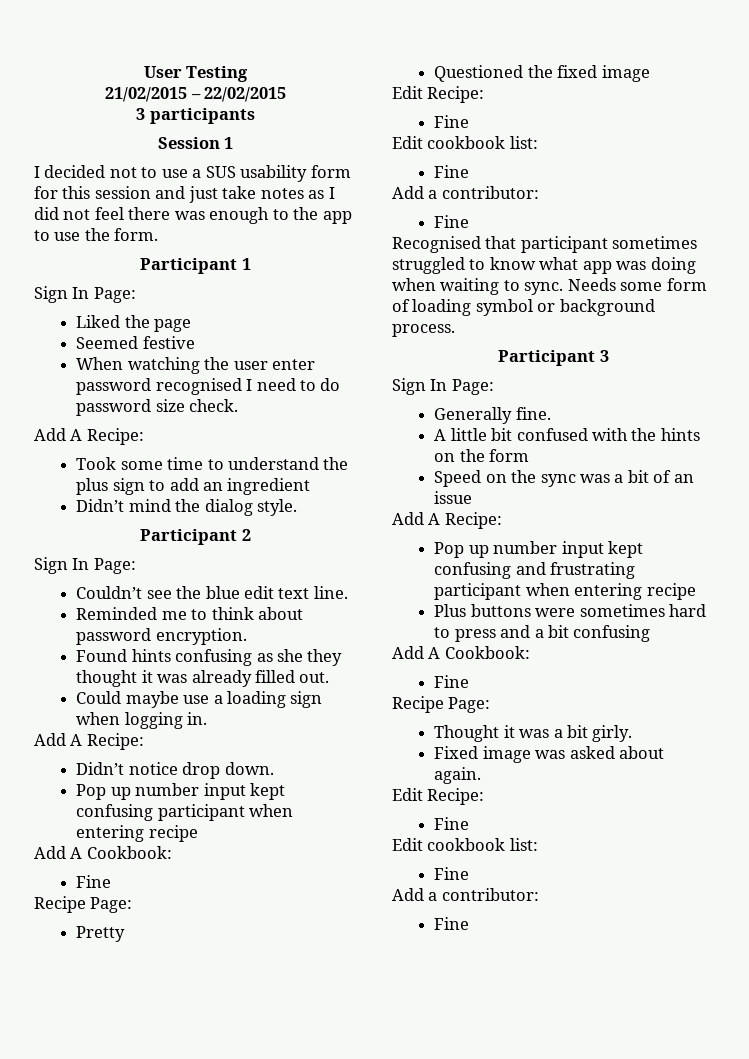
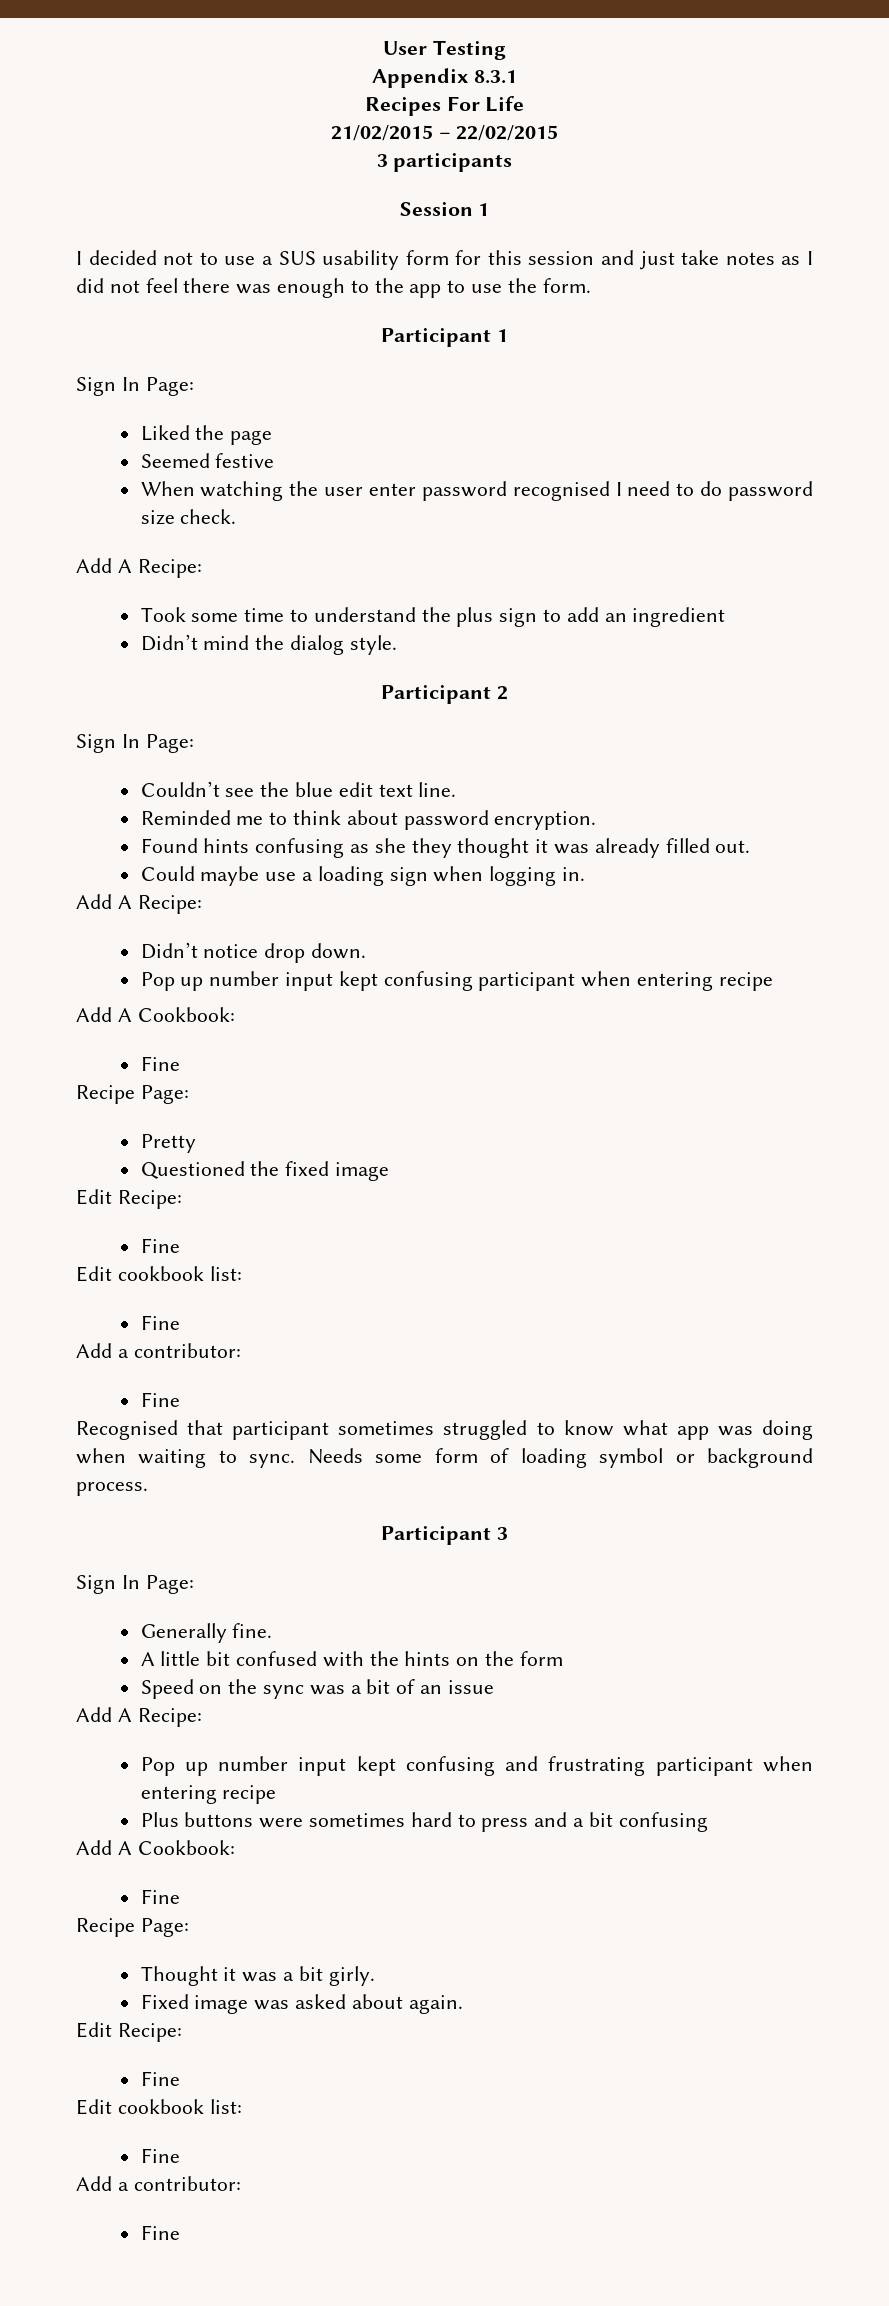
+ Appendix 8.3.1
+ Recipes For Life

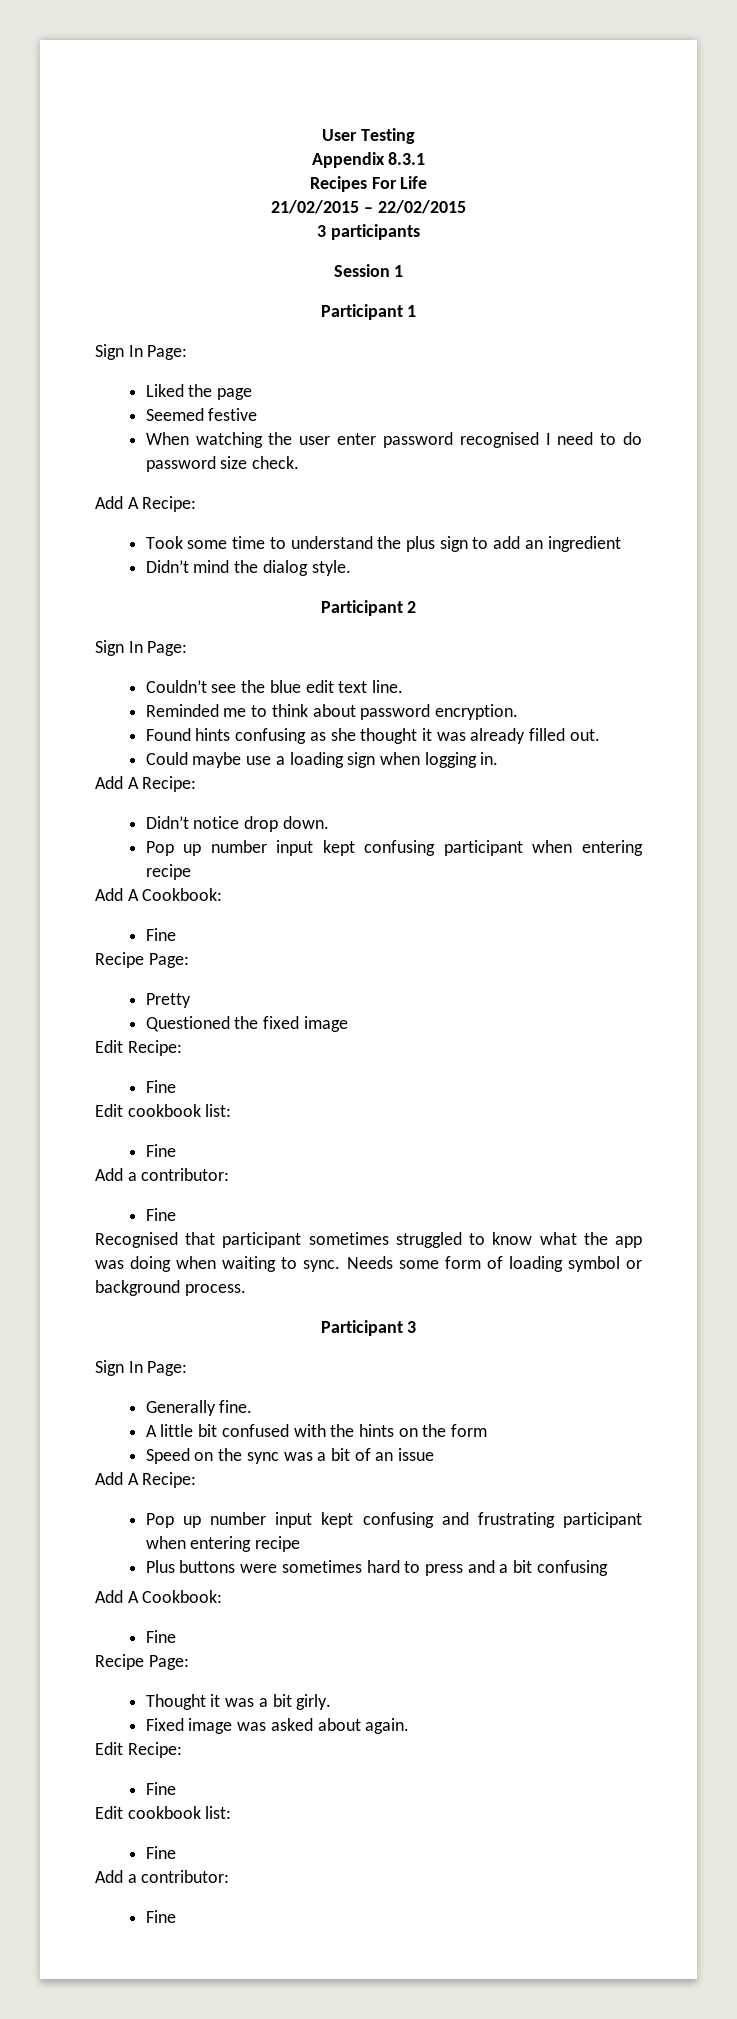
- I decided not to use a SUS usability form for this session and just take notes as I did not feel there was enough to the app to use the form.
- Found hints confusing as she they thought it was already filled out.
+ Found hints confusing as she thought it was already filled out.
- Recognised that participant sometimes struggled to know what app was doing when waiting to sync.
+ Recognised that participant sometimes struggled to know what the app was doing when waiting to sync.

